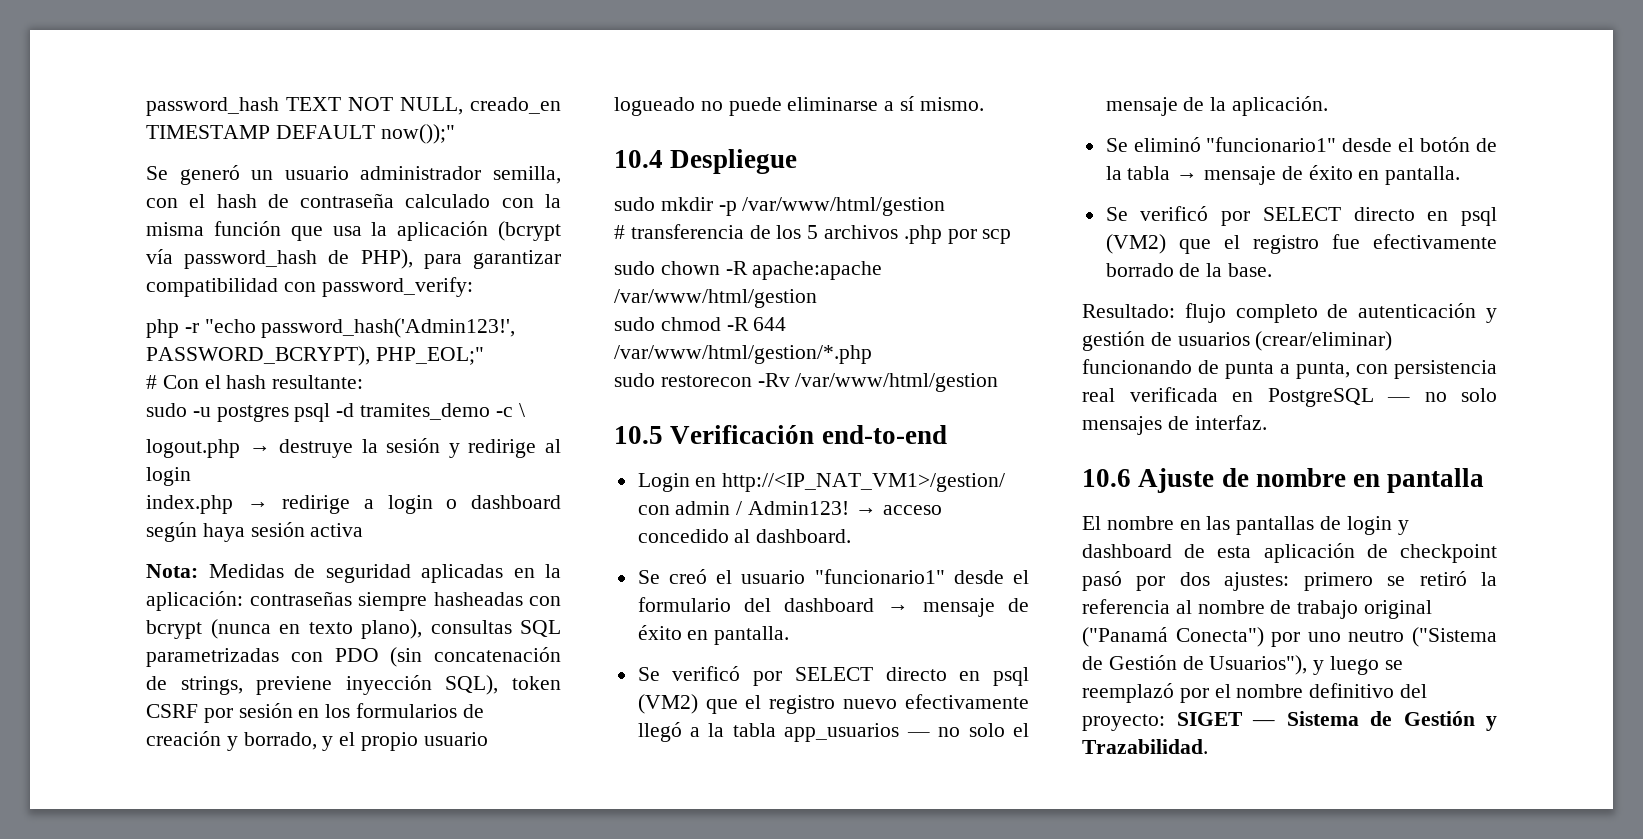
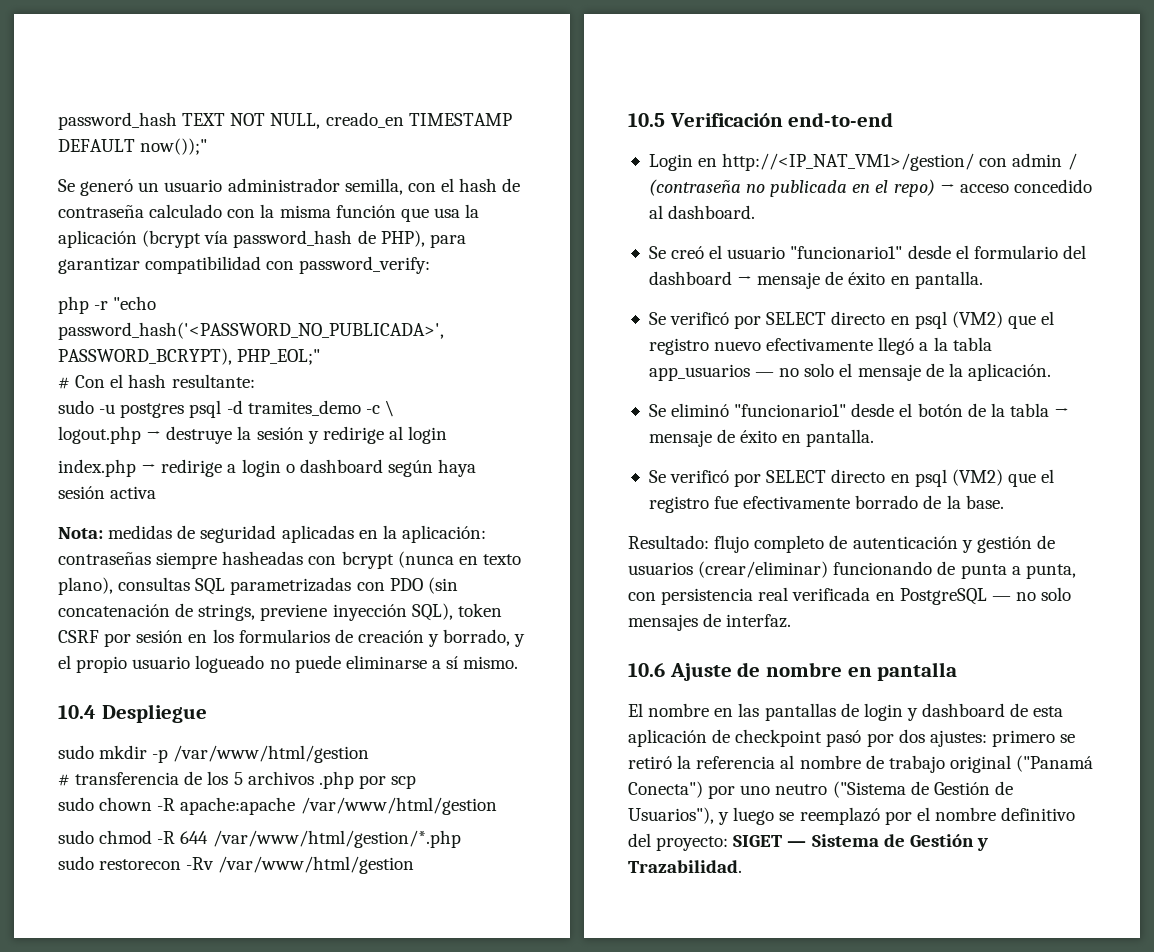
- php -r "echo password_hash('Admin123!', PASSWORD_BCRYPT), PHP_EOL;"
+ php -r "echo password_hash('<PASSWORD_NO_PUBLICADA>', PASSWORD_BCRYPT), PHP_EOL;"
- Nota: Medidas de seguridad aplicadas en la aplicación: contraseñas siempre hasheadas con bcrypt (nunca en texto plano), consultas SQL parametrizadas con PDO (sin concatenación de strings, previene inyección SQL), token CSRF por sesión en los formularios de creación y borrado, y el propio usuario logueado no puede eliminarse a sí mismo.
+ Nota: medidas de seguridad aplicadas en la aplicación: contraseñas siempre hasheadas con bcrypt (nunca en texto plano), consultas SQL parametrizadas con PDO (sin concatenación de strings, previene inyección SQL), token CSRF por sesión en los formularios de creación y borrado, y el propio usuario logueado no puede eliminarse a sí mismo.
- Login en http://<IP_NAT_VM1>/gestion/ con admin / Admin123! → acceso concedido al dashboard.
+ Login en http://<IP_NAT_VM1>/gestion/ con admin / (contraseña no publicada en el repo) → acceso concedido al dashboard.

